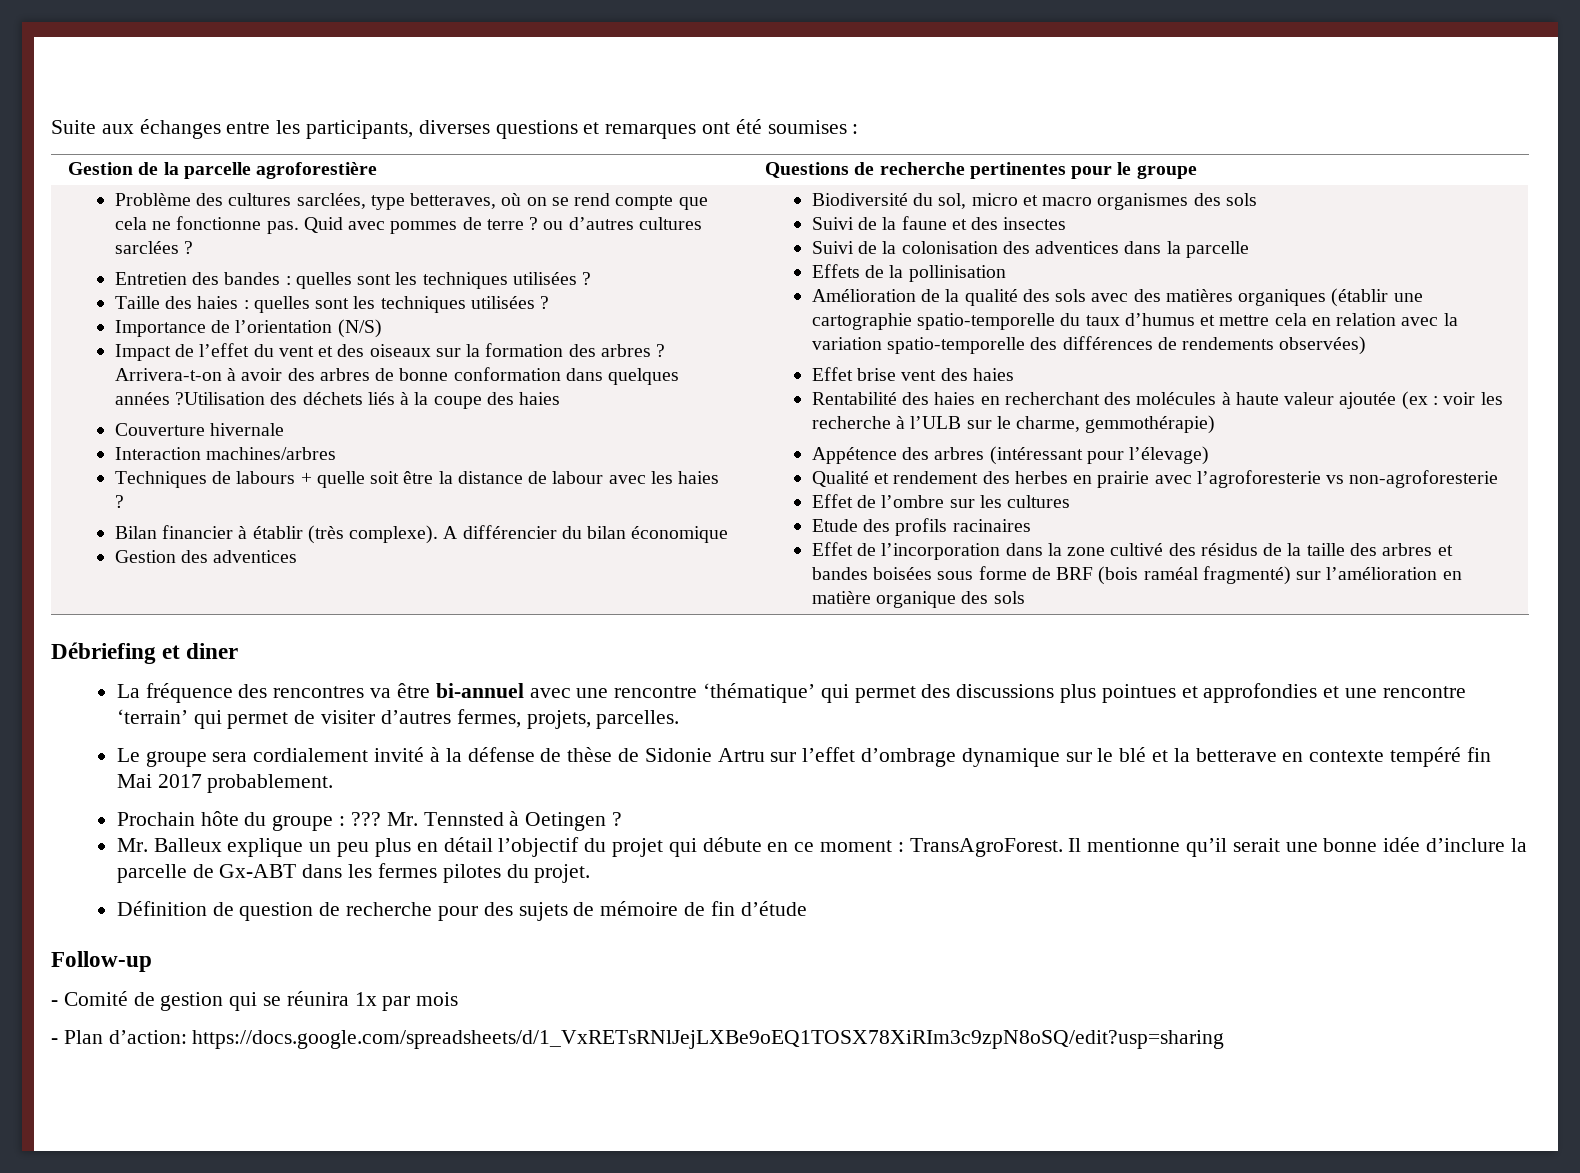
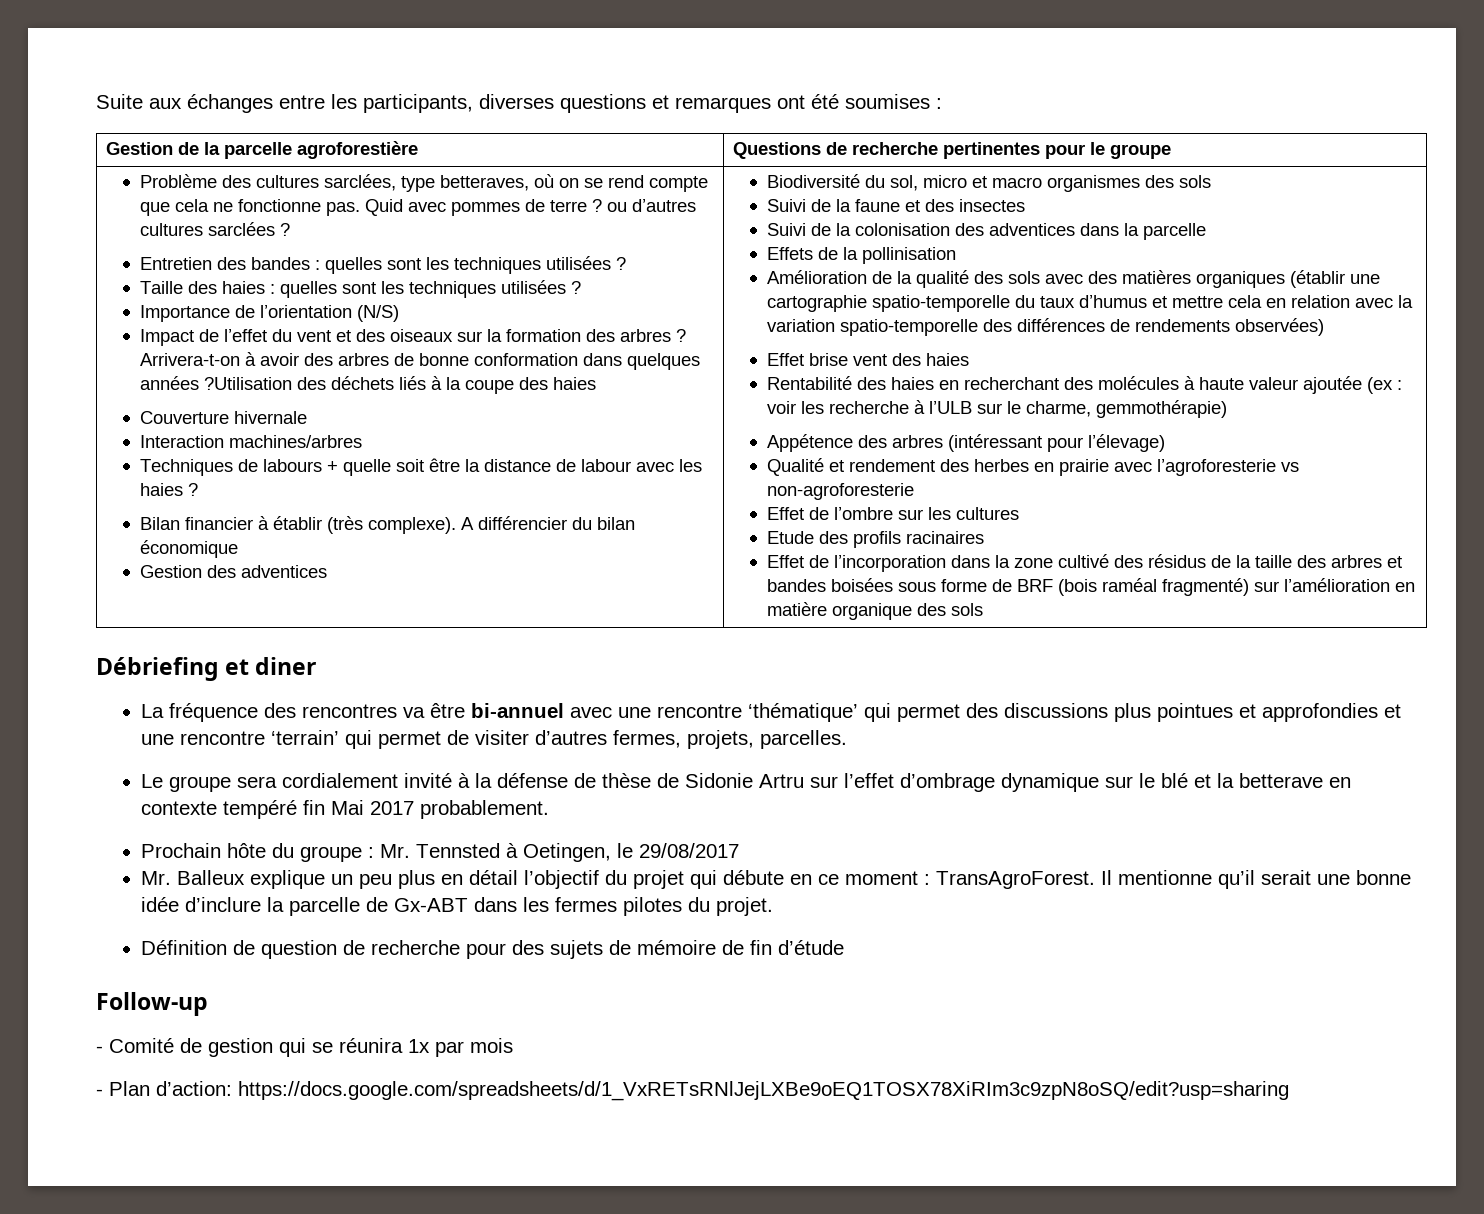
- Prochain hôte du groupe : ??? Mr. Tennsted à Oetingen ?
+ Prochain hôte du groupe : Mr. Tennsted à Oetingen, le 29/08/2017

